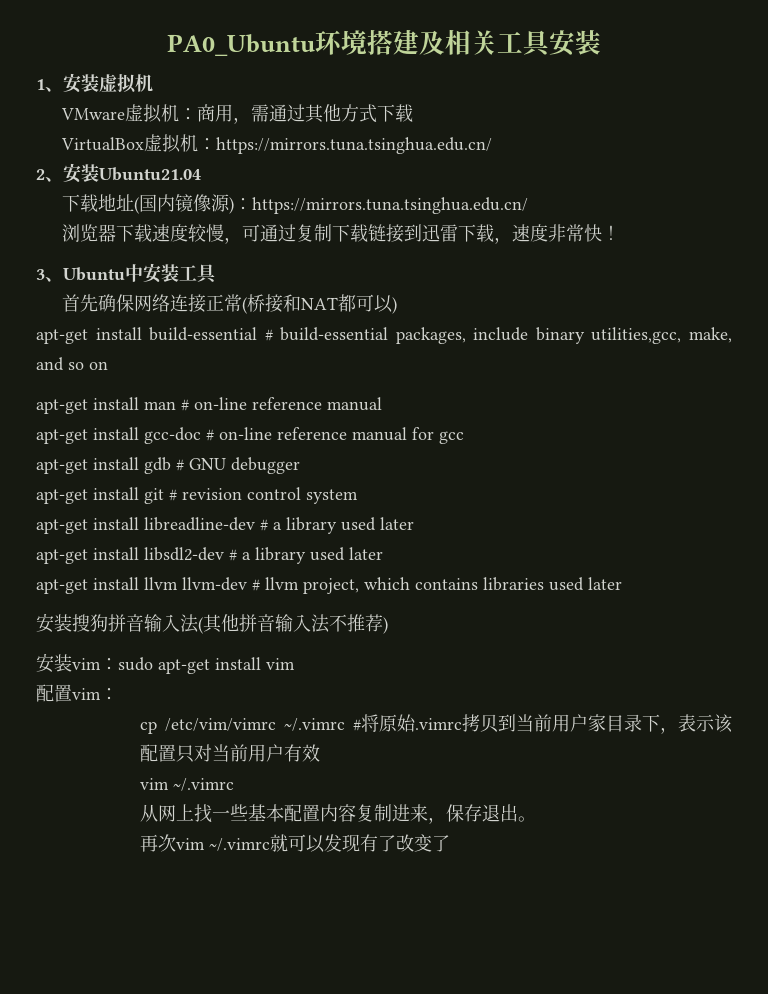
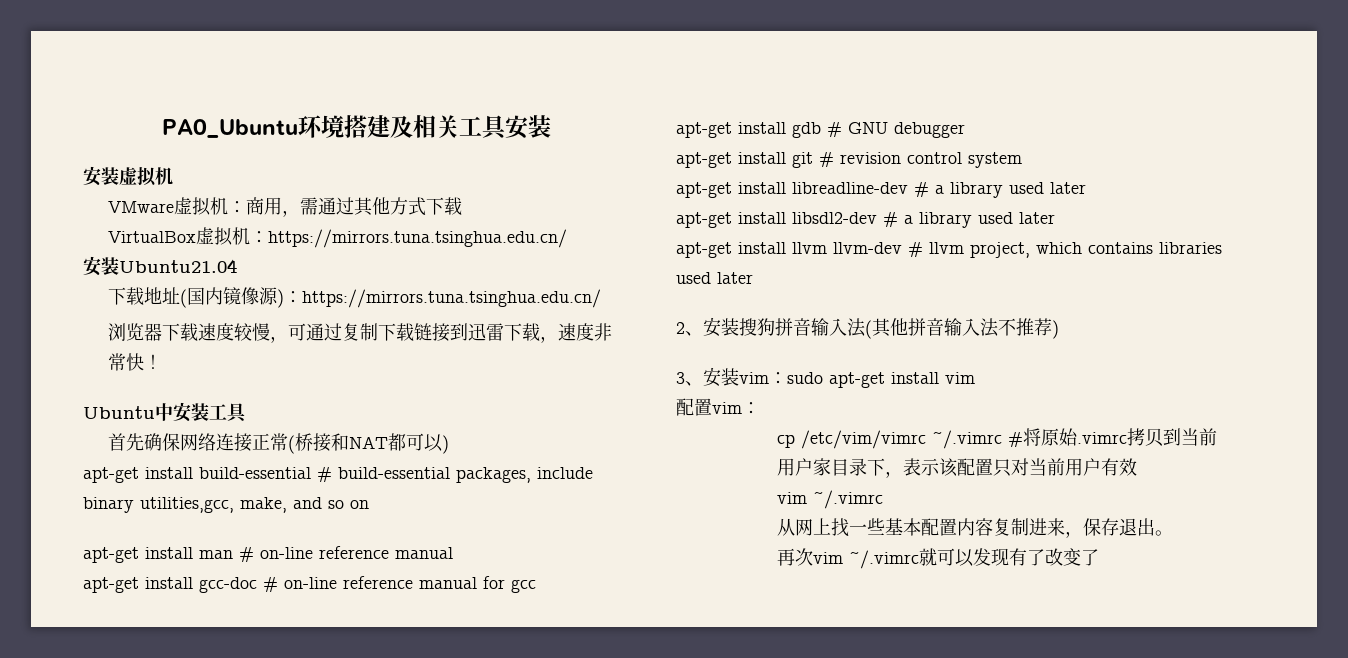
- 1、安装虚拟机
+ 安装虚拟机
- 2、安装Ubuntu21.04
+ 安装Ubuntu21.04
- 3、Ubuntu中安装工具
+ Ubuntu中安装工具
- 安装搜狗拼音输入法(其他拼音输入法不推荐)
+ 2、安装搜狗拼音输入法(其他拼音输入法不推荐)
- 安装vim：sudo apt-get install vim
+ 3、安装vim：sudo apt-get install vim

